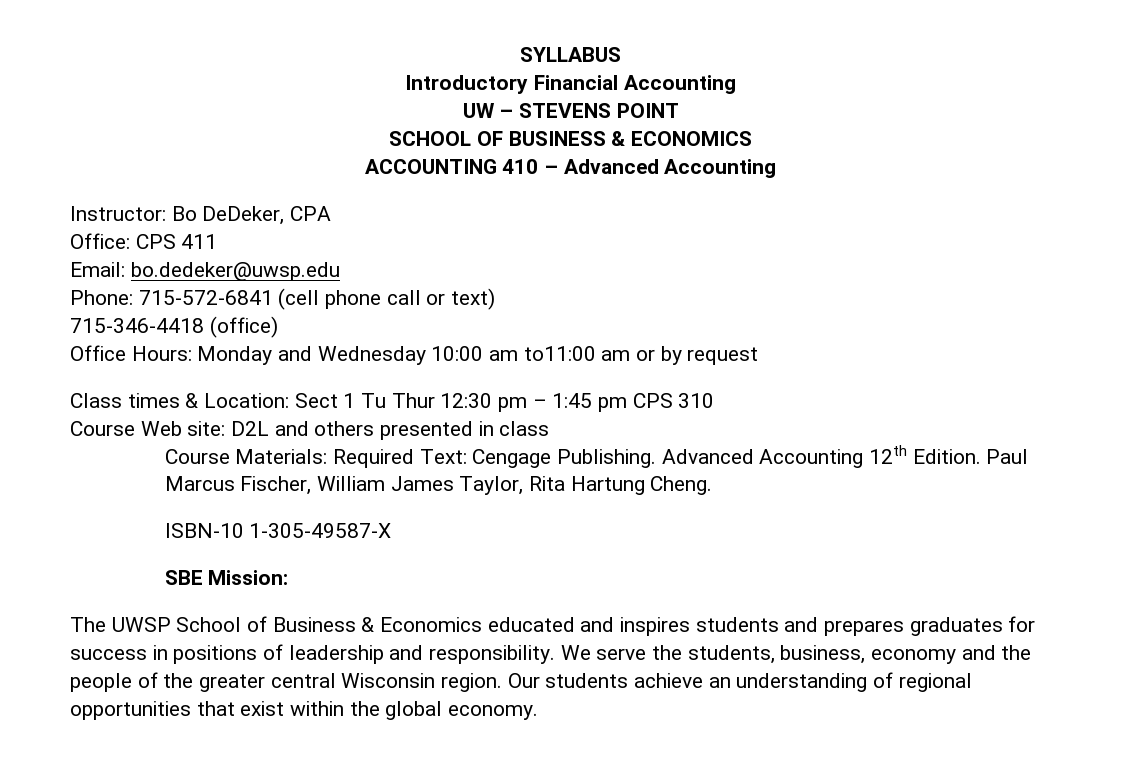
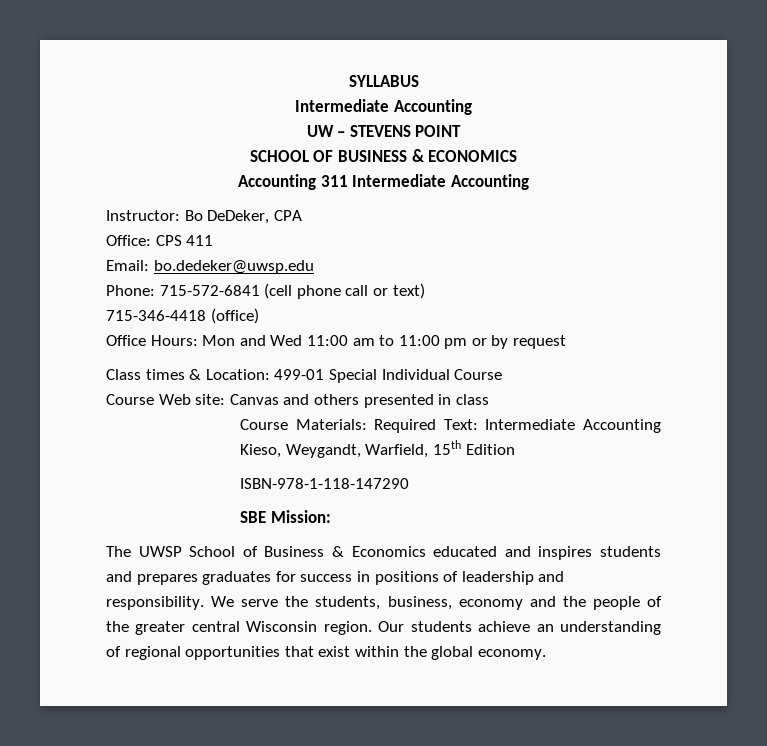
  SYLLABUS
- Introductory Financial Accounting
+ Intermediate Accounting
- ACCOUNTING 410 – Advanced Accounting
+ Accounting 311 Intermediate Accounting
- Office Hours: Monday and Wednesday 10:00 am to11:00 am or by request
+ Office Hours: Mon and Wed 11:00 am to 11:00 pm or by request
- Class times & Location: Sect 1 Tu Thur 12:30 pm – 1:45 pm CPS 310
+ Class times & Location: 499-01 Special Individual Course
- Course Web site: D2L and others presented in class
+ Course Web site: Canvas and others presented in class
- Course Materials: Required Text: Cengage Publishing. Advanced Accounting 12th Edition. Paul Marcus Fischer, William James Taylor, Rita Hartung Cheng.
- ISBN-10 1-305-49587-X
+ Course Materials: Required Text: Intermediate Accounting Kieso, Weygandt, Warfield, 15th Edition
+ ISBN-978-1-118-147290

